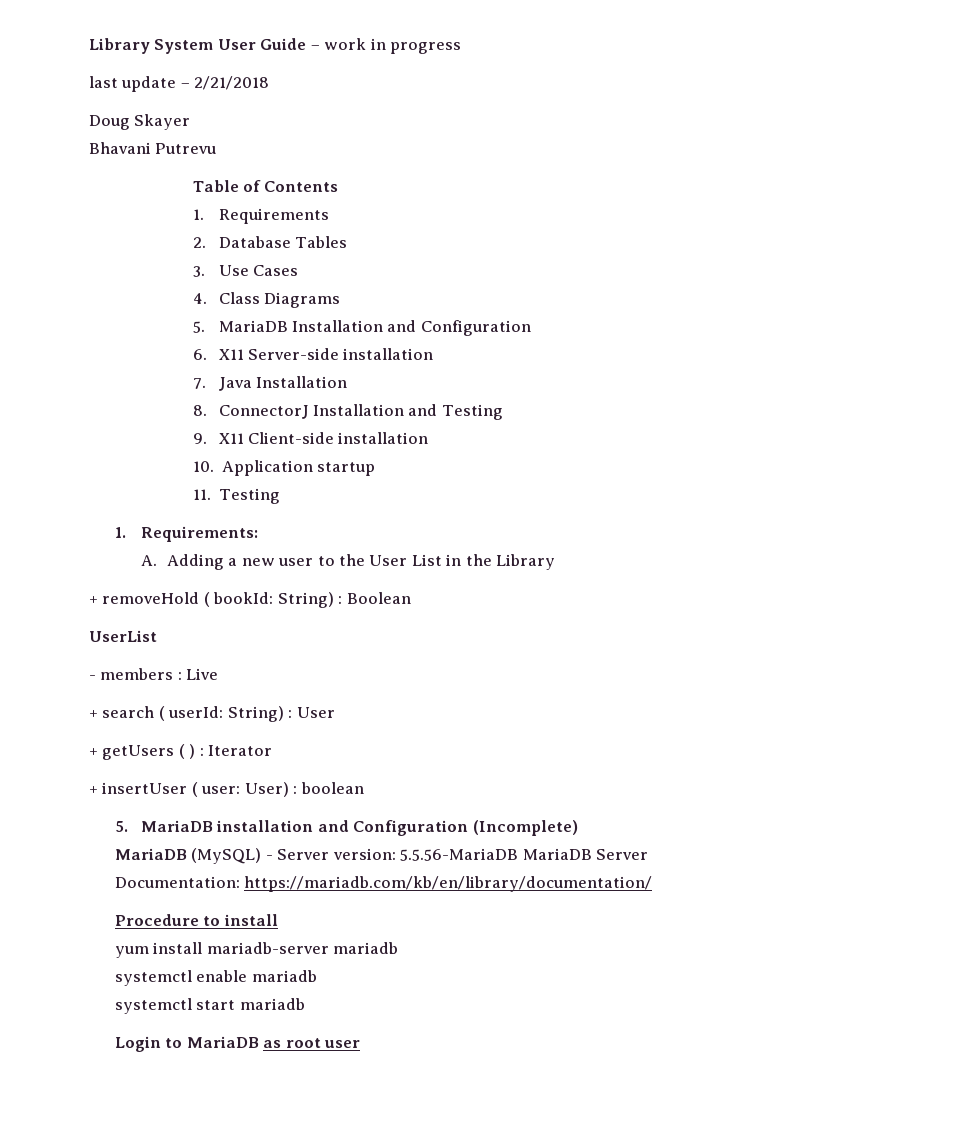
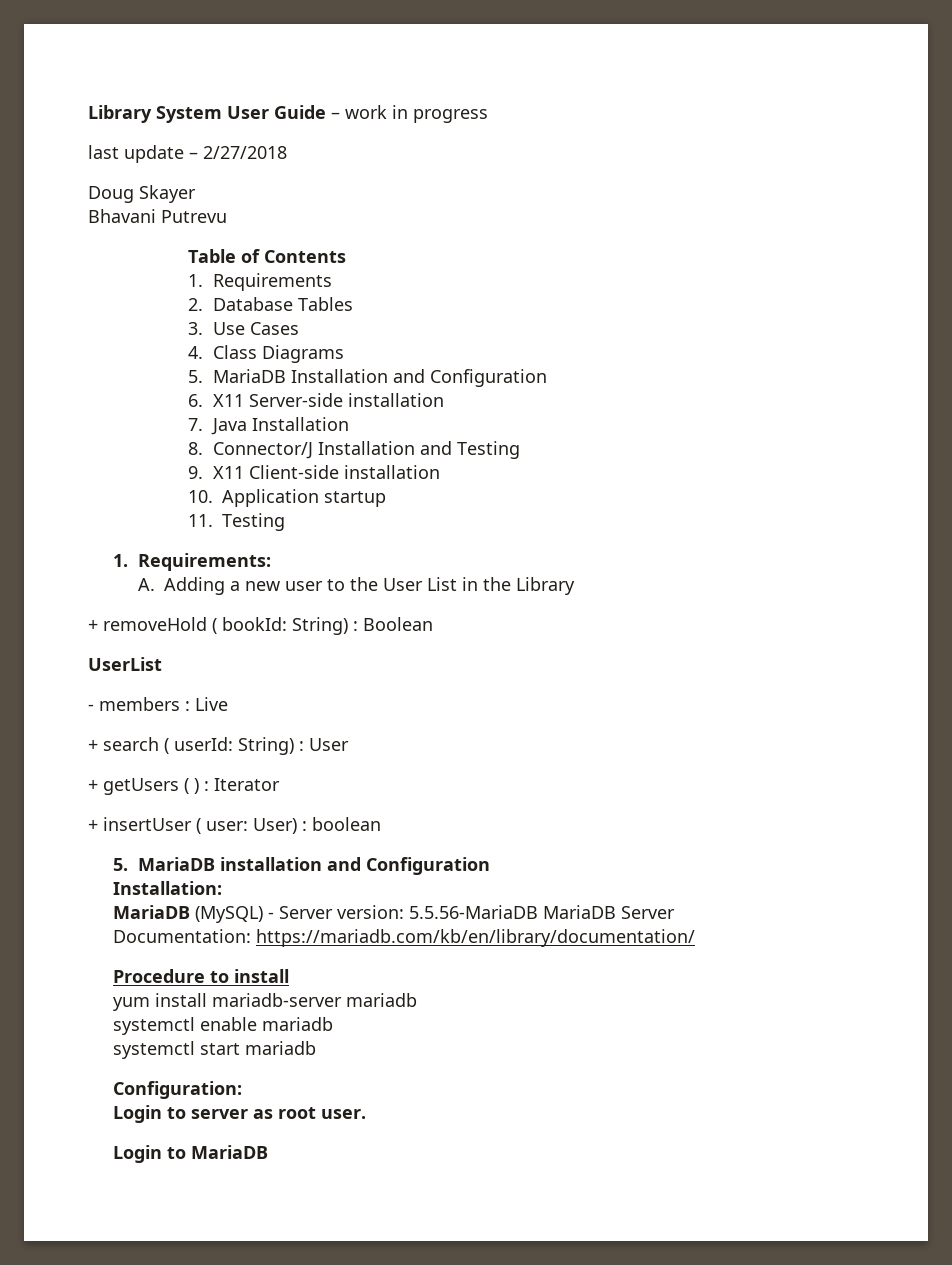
- last update – 2/21/2018
+ last update – 2/27/2018
- 8. ConnectorJ Installation and Testing
+ 8. Connector/J Installation and Testing
- 5. MariaDB installation and Configuration (Incomplete)
+ 5. MariaDB installation and Configuration
+ Installation:
+ Configuration:
+ Login to server as root user.
- Login to MariaDB as root user
+ Login to MariaDB

